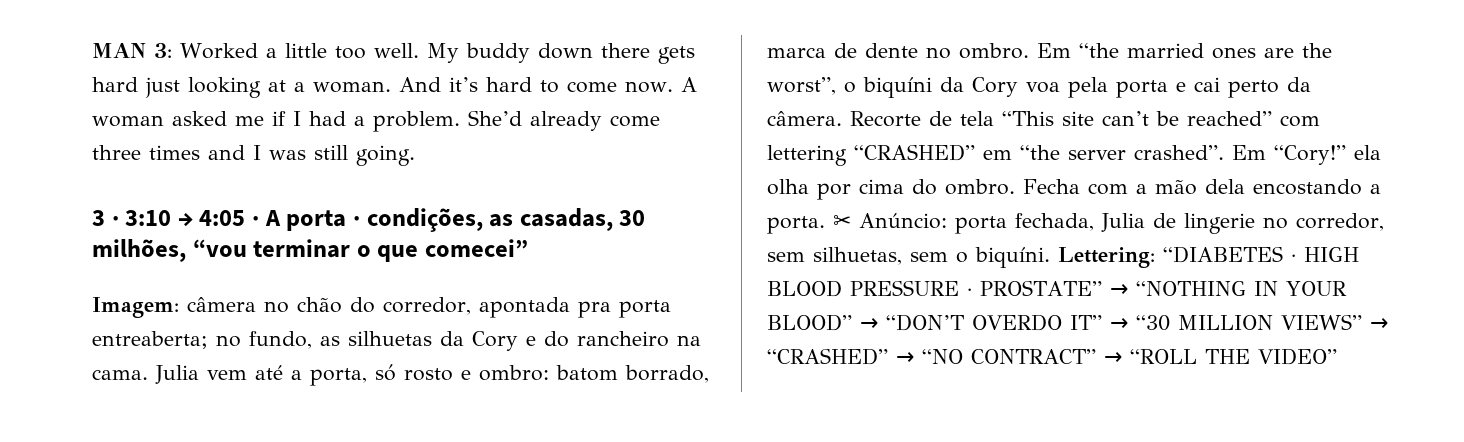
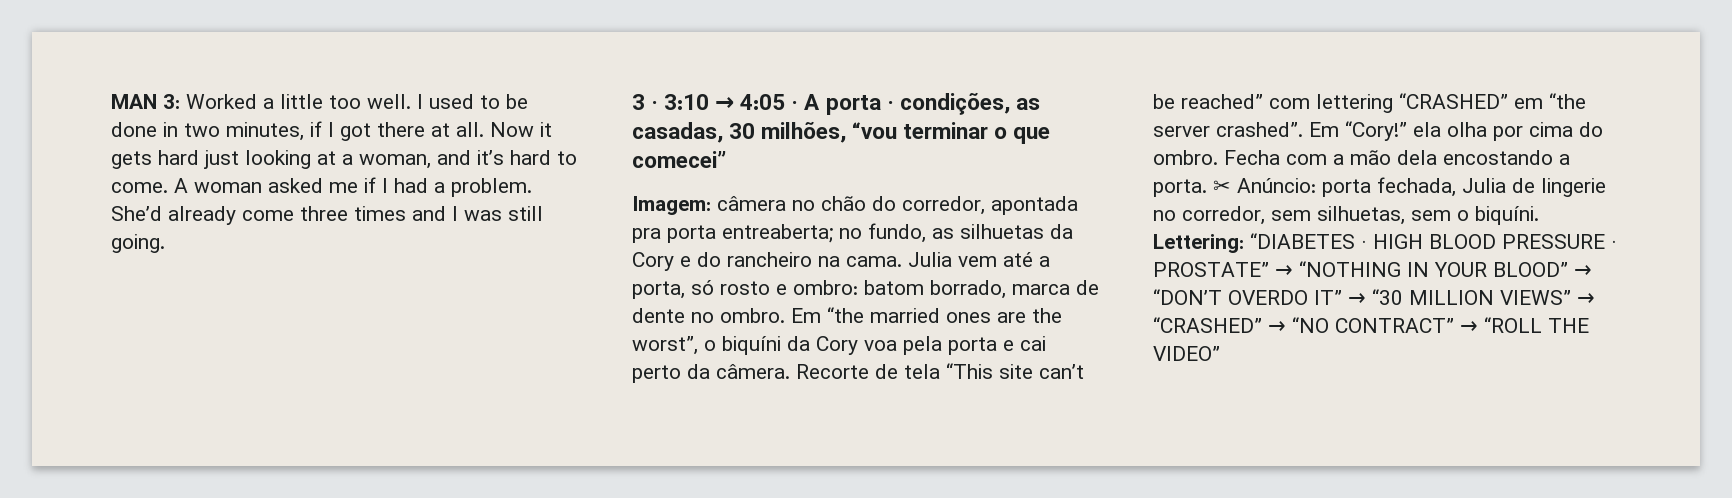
- My buddy down there gets hard just looking at a woman. And it’s hard to come now.
+ I used to be done in two minutes, if I got there at all. Now it gets hard just looking at a woman, and it’s hard to come.

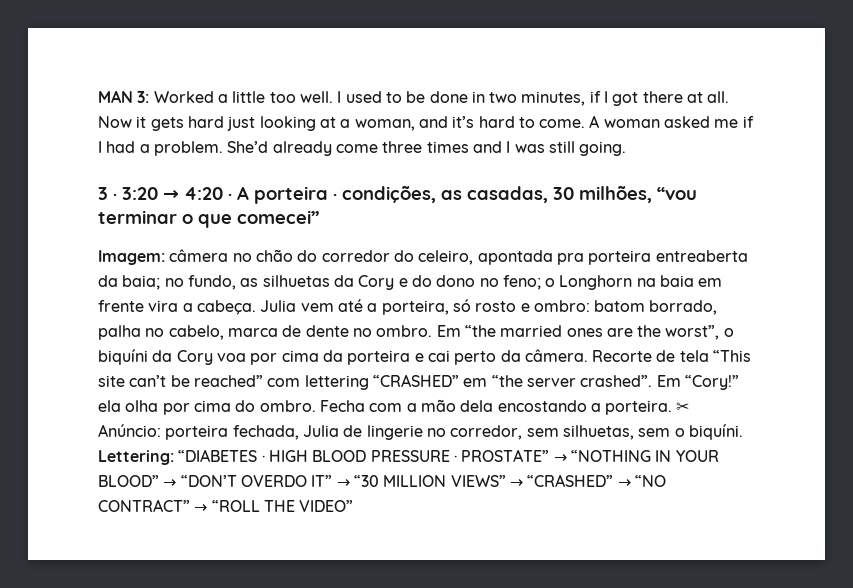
- 3 · 3:10 → 4:05 · A porta · condições, as casadas, 30 milhões, “vou terminar o que comecei”
+ 3 · 3:20 → 4:20 · A porteira · condições, as casadas, 30 milhões, “vou terminar o que comecei”
- Imagem: câmera no chão do corredor, apontada pra porta entreaberta; no fundo, as silhuetas da Cory e do rancheiro na cama.
+ Imagem: câmera no chão do corredor do celeiro, apontada pra porteira entreaberta da baia; no fundo, as silhuetas da Cory e do dono no feno; o Longhorn na baia em frente vira a cabeça.
- Julia vem até a porta, só rosto e ombro: batom borrado, marca de dente no ombro.
+ Julia vem até a porteira, só rosto e ombro: batom borrado, palha no cabelo, marca de dente no ombro.
- Em “the married ones are the worst”, o biquíni da Cory voa pela porta e cai perto da câmera.
+ Em “the married ones are the worst”, o biquíni da Cory voa por cima da porteira e cai perto da câmera.
- Fecha com a mão dela encostando a porta.
+ Fecha com a mão dela encostando a porteira.
- ✂ Anúncio: porta fechada, Julia de lingerie no corredor, sem silhuetas, sem o biquíni.
+ ✂ Anúncio: porteira fechada, Julia de lingerie no corredor, sem silhuetas, sem o biquíni.

